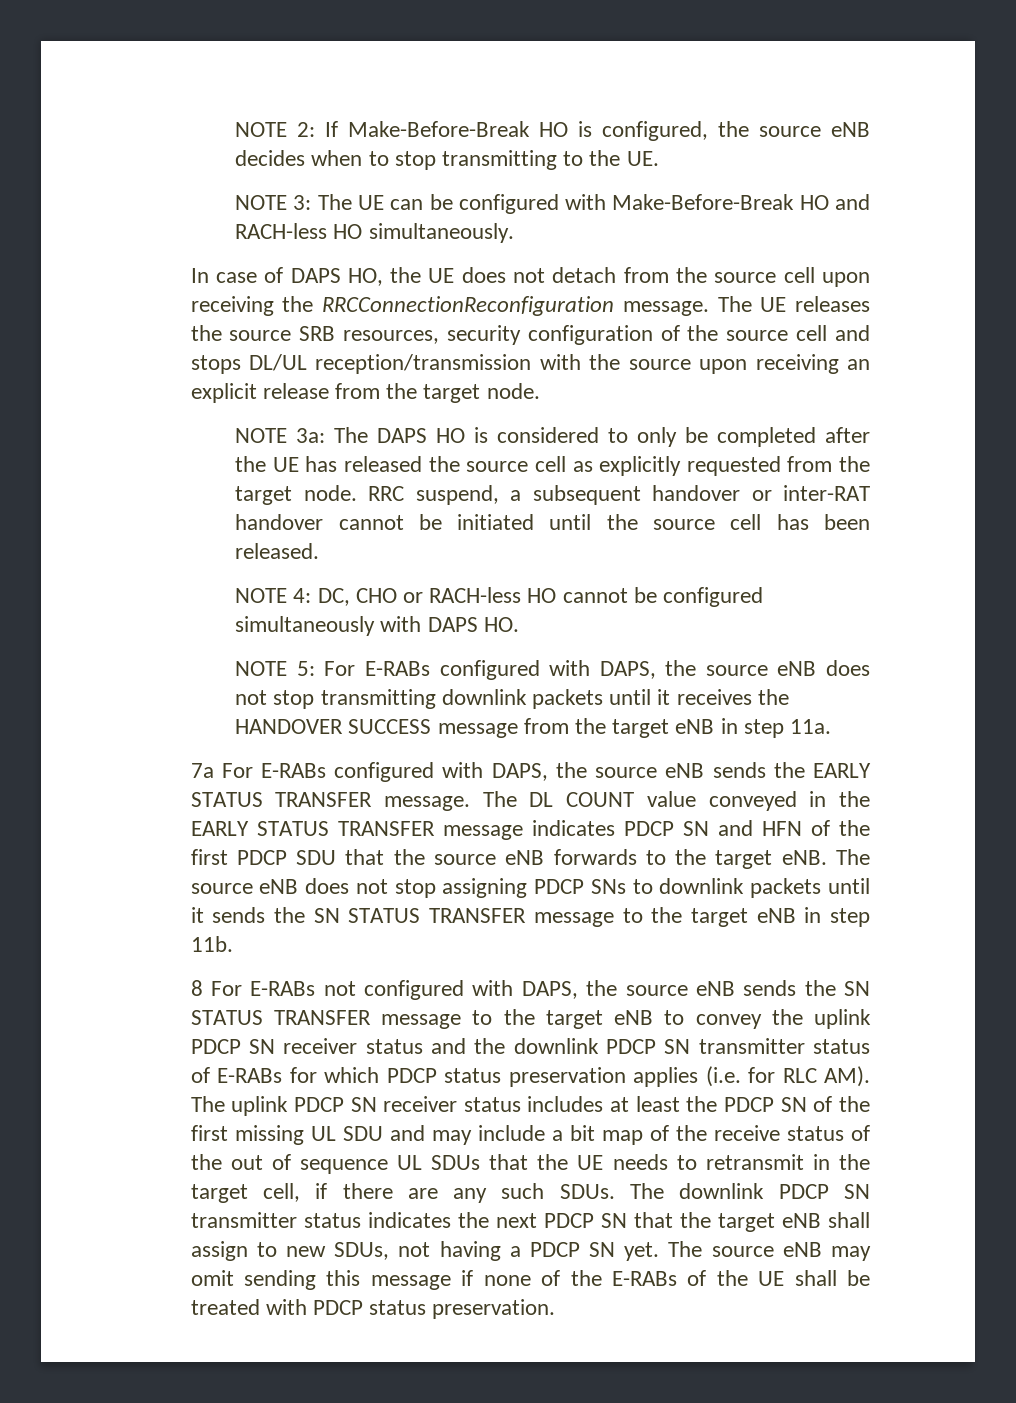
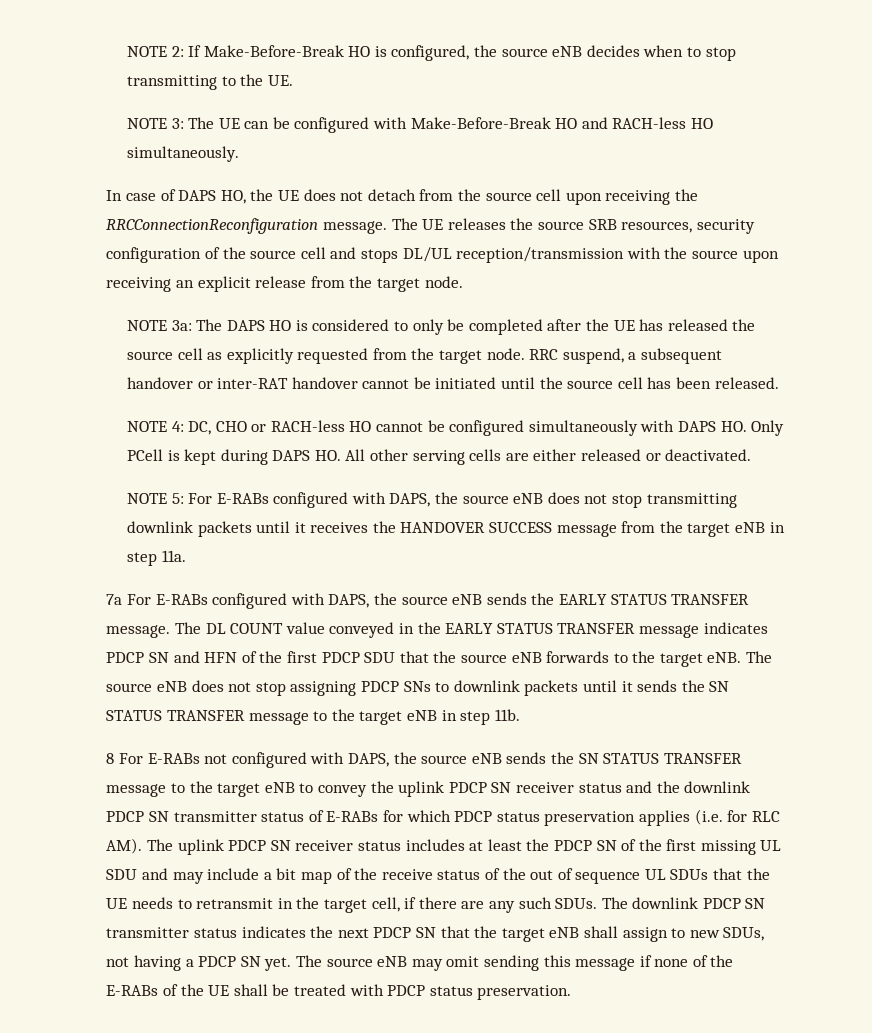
- NOTE 4: DC, CHO or RACH-less HO cannot be configured simultaneously with DAPS HO.
+ NOTE 4: DC, CHO or RACH-less HO cannot be configured simultaneously with DAPS HO. Only PCell is kept during DAPS HO. All other serving cells are either released or deactivated.

